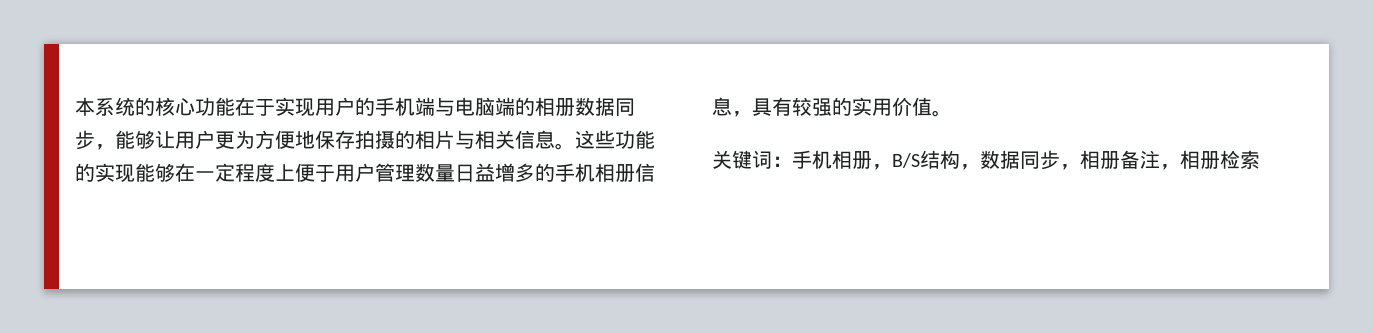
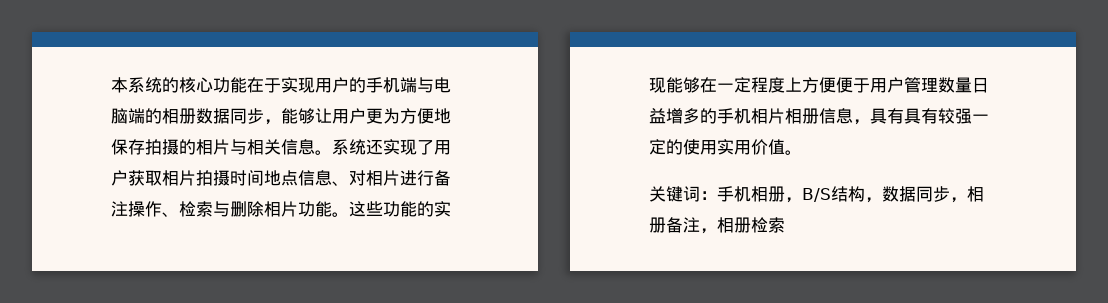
+ 系统还实现了用户获取相片拍摄时间地点信息、对相片进行备注操作、检索与删除相片功能。
- 这些功能的实现能够在一定程度上便于用户管理数量日益增多的手机相册信息，具有较强的实用价值。
+ 这些功能的实现能够在一定程度上方便便于用户管理数量日益增多的手机相片相册信息，具有具有较强一定的使用实用价值。

